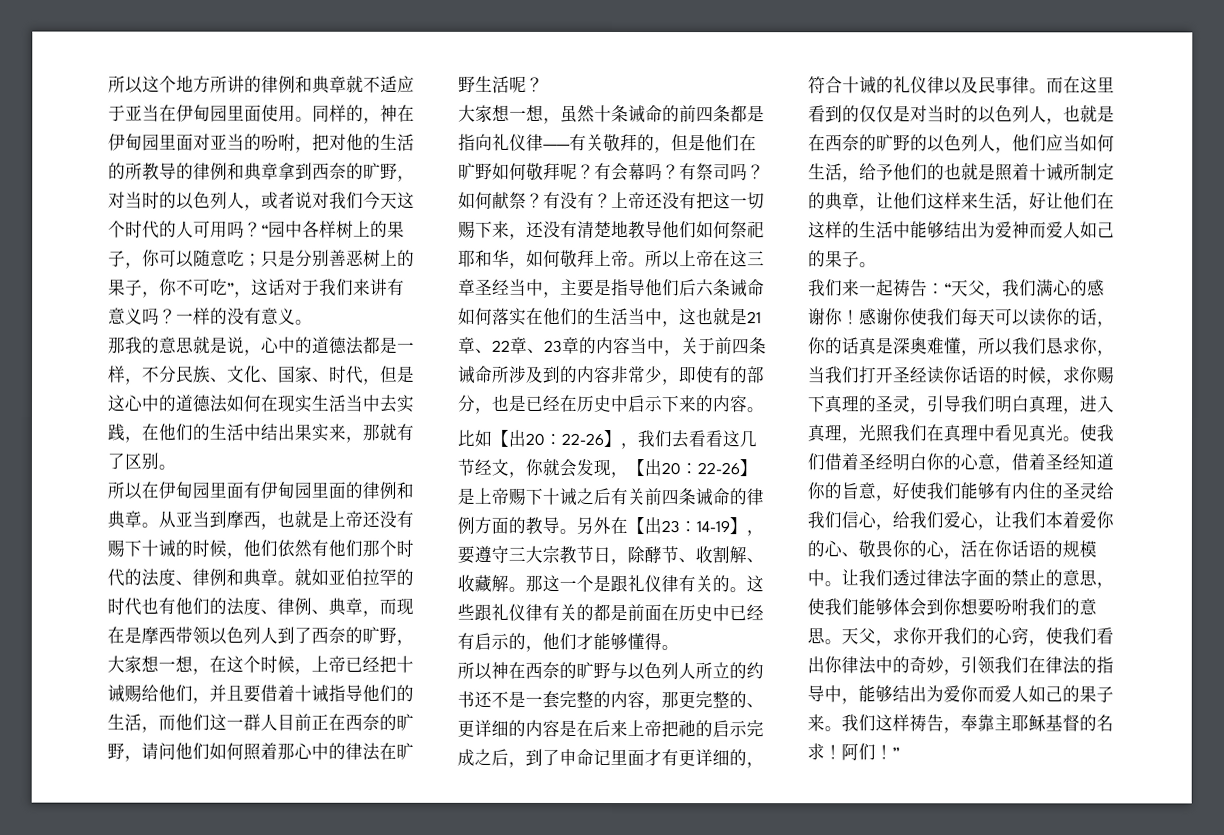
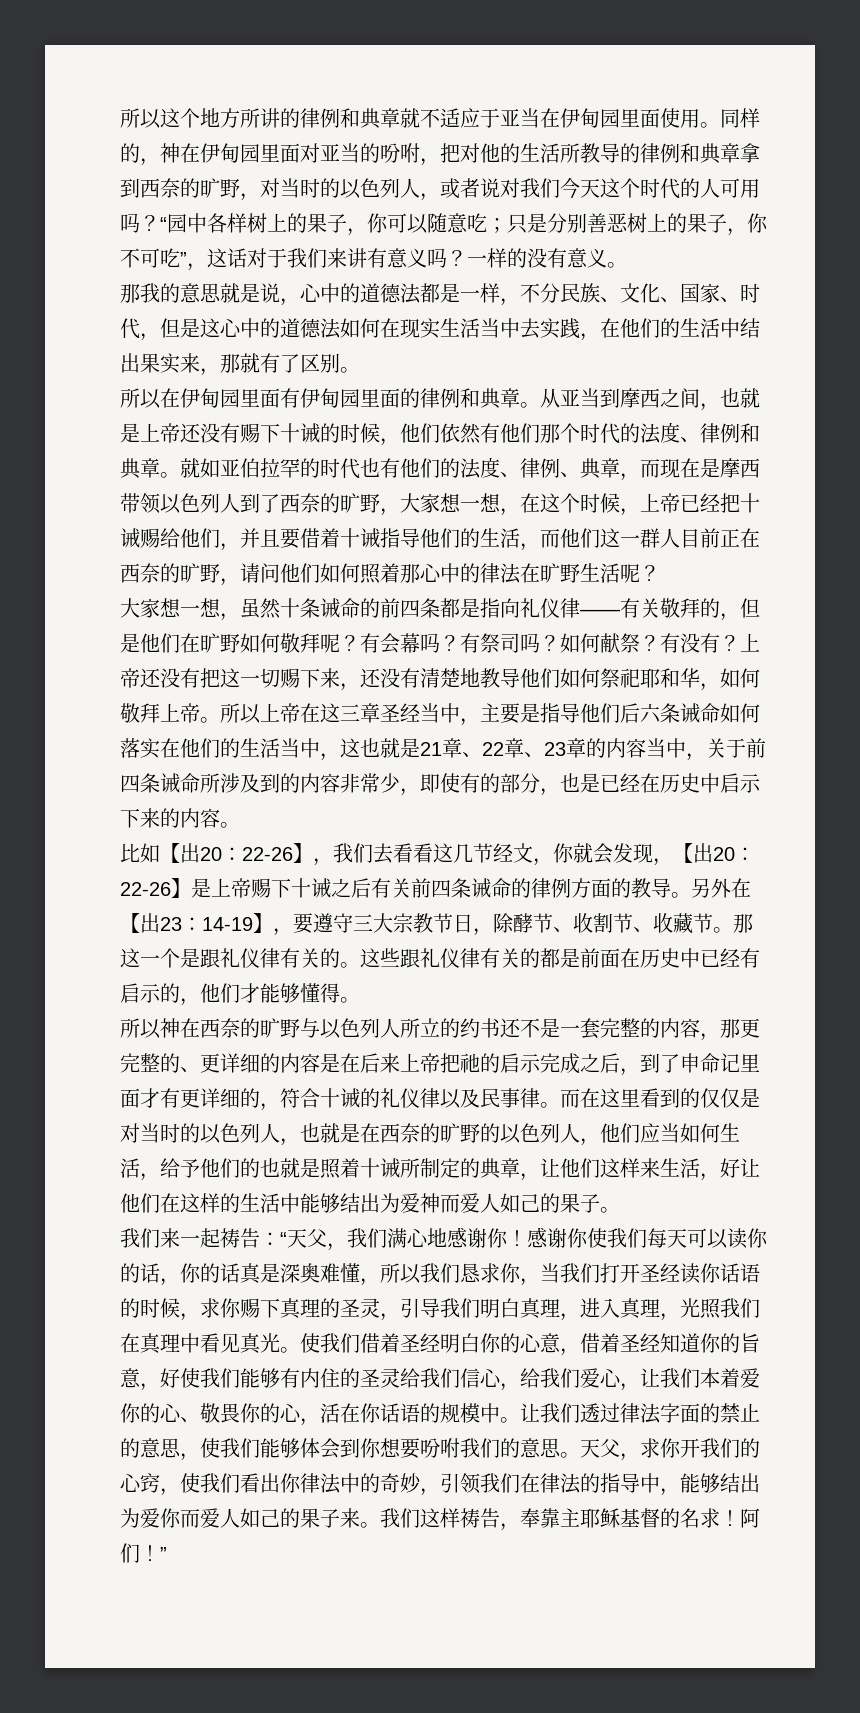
- 同样的，神在伊甸园里面对亚当的吩咐，把对他的生活的所教导的律例和典章拿到西奈的旷野，对当时的以色列人，或者说对我们今天这个时代的人可用吗？
+ 同样的，神在伊甸园里面对亚当的吩咐，把对他的生活所教导的律例和典章拿到西奈的旷野，对当时的以色列人，或者说对我们今天这个时代的人可用吗？
- 从亚当到摩西，也就是上帝还没有赐下十诫的时候，他们依然有他们那个时代的法度、律例和典章。
+ 从亚当到摩西之间，也就是上帝还没有赐下十诫的时候，他们依然有他们那个时代的法度、律例和典章。
- 另外在【出23：14-19】，要遵守三大宗教节日，除酵节、收割解、收藏解。
+ 另外在【出23：14-19】，要遵守三大宗教节日，除酵节、收割节、收藏节。
- 我们来一起祷告：“天父，我们满心的感谢你！
+ 我们来一起祷告：“天父，我们满心地感谢你！

